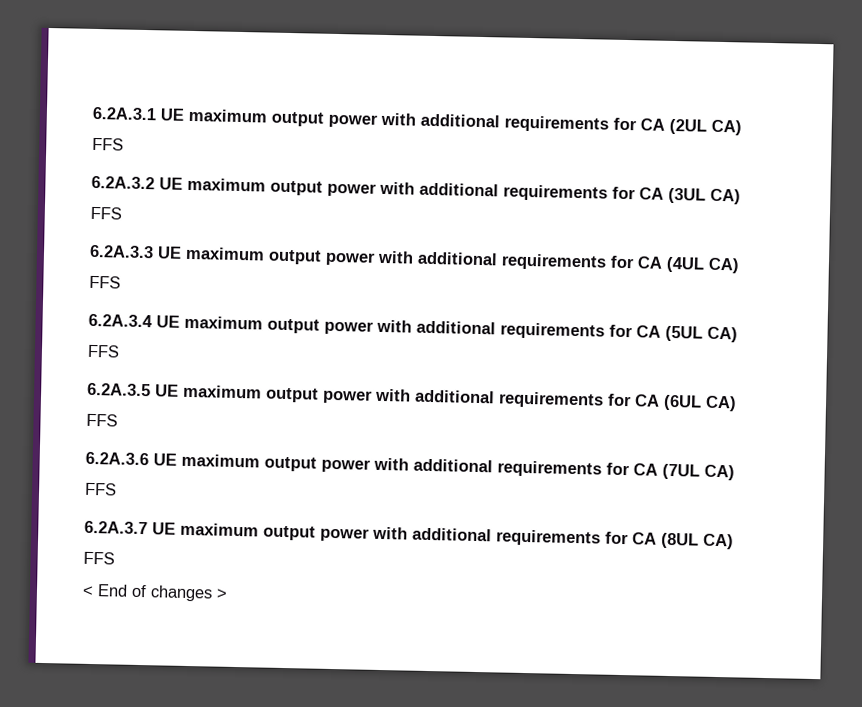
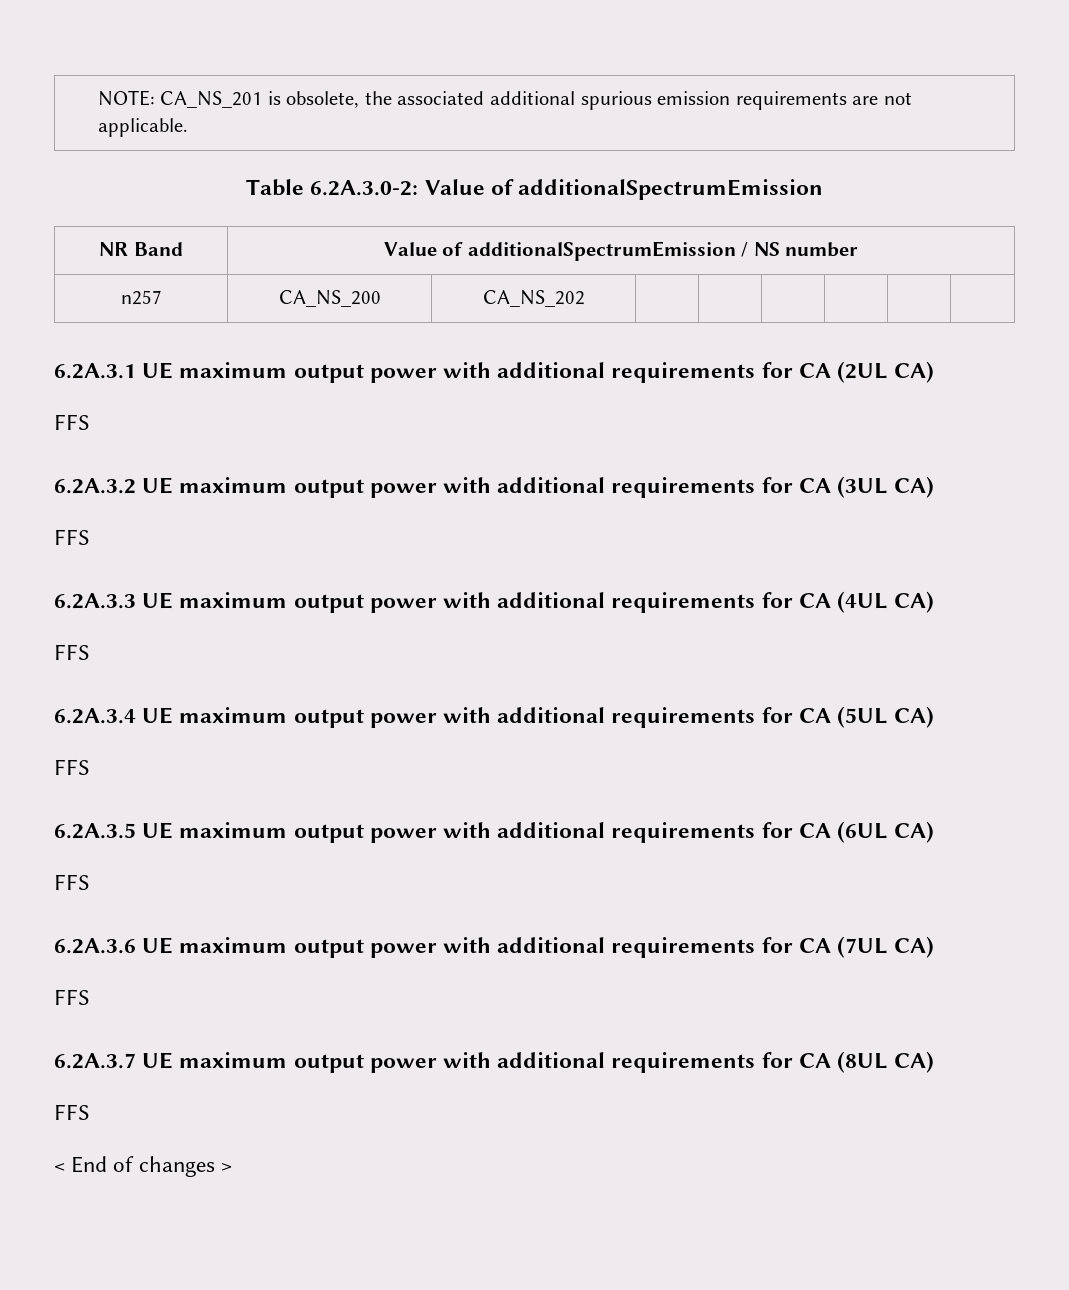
+ NOTE: CA_NS_201 is obsolete, the associated additional spurious emission requirements are not applicable.
+ Table 6.2A.3.0-2: Value of additionalSpectrumEmission
+ NR Band | Value of additionalSpectrumEmission / NS number
+ n257 | CA_NS_200 | CA_NS_202 | | | | | |

